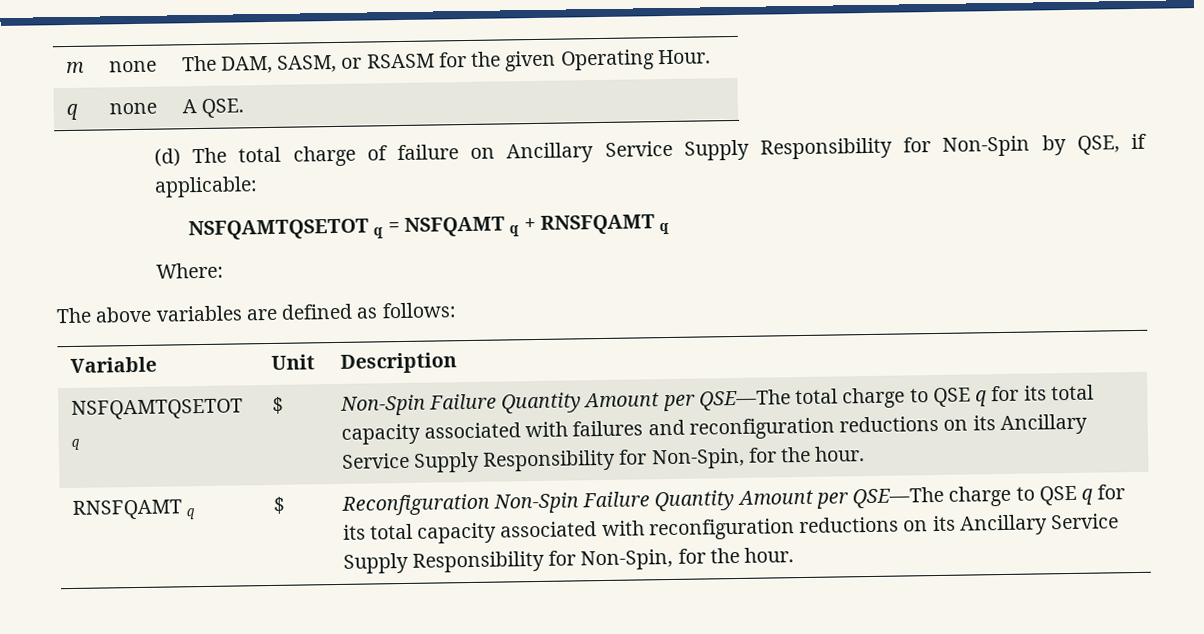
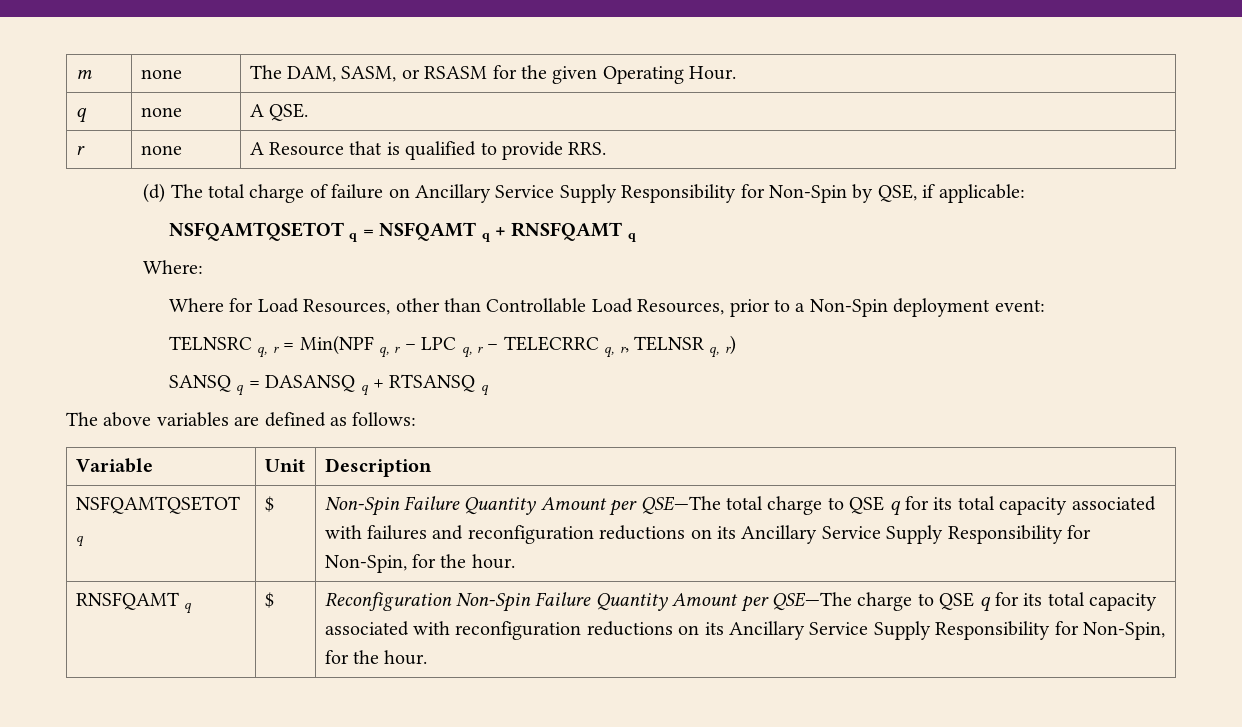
+ r | none | A Resource that is qualified to provide RRS.
+ Where for Load Resources, other than Controllable Load Resources, prior to a Non-Spin deployment event:
+ TELNSRC q, r = Min(NPF q, r – LPC q, r – TELECRRC q, r, TELNSR q, r)
+ SANSQ q = DASANSQ q + RTSANSQ q

